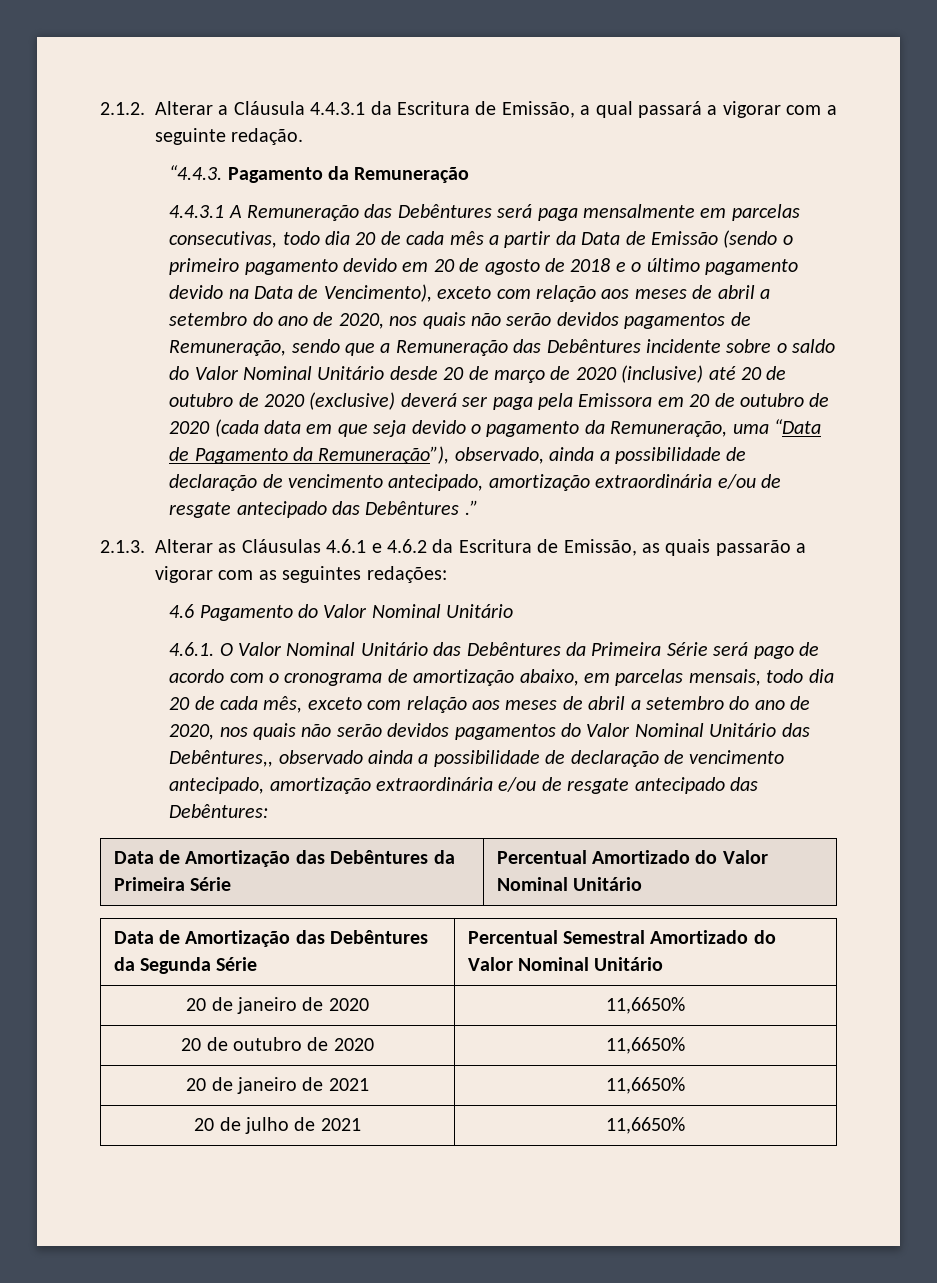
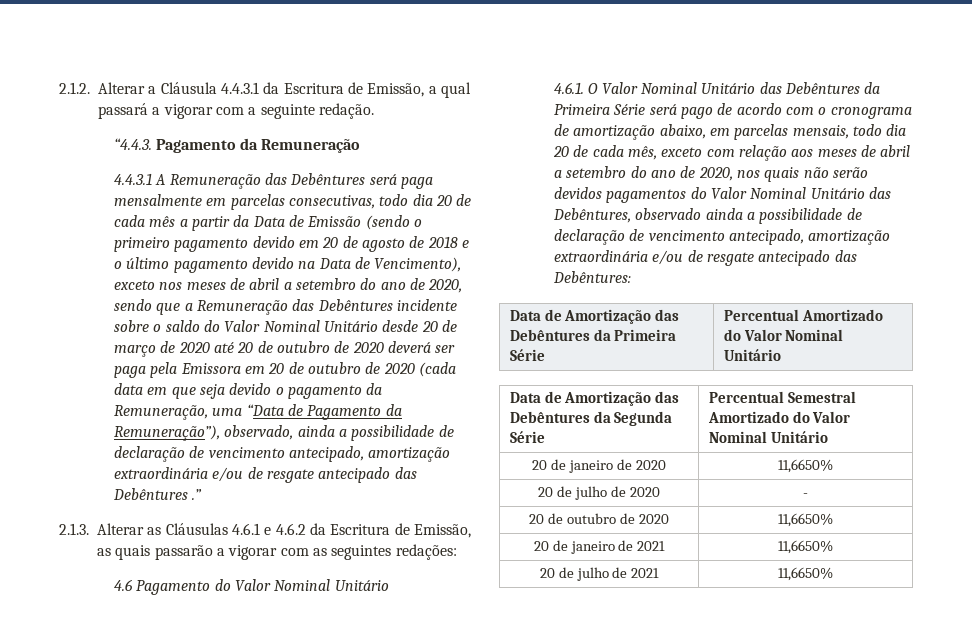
- 4.4.3.1 A Remuneração das Debêntures será paga mensalmente em parcelas consecutivas, todo dia 20 de cada mês a partir da Data de Emissão (sendo o primeiro pagamento devido em 20 de agosto de 2018 e o último pagamento devido na Data de Vencimento), exceto com relação aos meses de abril a setembro do ano de 2020, nos quais não serão devidos pagamentos de Remuneração, sendo que a Remuneração das Debêntures incidente sobre o saldo do Valor Nominal Unitário desde 20 de março de 2020 (inclusive) até 20 de outubro de 2020 (exclusive) deverá ser paga pela Emissora em 20 de outubro de 2020 (cada data em que seja devido o pagamento da Remuneração, uma “Data de Pagamento da Remuneração”), observado, ainda a possibilidade de declaração de vencimento antecipado, amortização extraordinária e/ou de resgate antecipado das Debêntures .”
+ 4.4.3.1 A Remuneração das Debêntures será paga mensalmente em parcelas consecutivas, todo dia 20 de cada mês a partir da Data de Emissão (sendo o primeiro pagamento devido em 20 de agosto de 2018 e o último pagamento devido na Data de Vencimento), exceto nos meses de abril a setembro do ano de 2020, sendo que a Remuneração das Debêntures incidente sobre o saldo do Valor Nominal Unitário desde 20 de março de 2020 até 20 de outubro de 2020 deverá ser paga pela Emissora em 20 de outubro de 2020 (cada data em que seja devido o pagamento da Remuneração, uma “Data de Pagamento da Remuneração”), observado, ainda a possibilidade de declaração de vencimento antecipado, amortização extraordinária e/ou de resgate antecipado das Debêntures .”
- 4.6.1. O Valor Nominal Unitário das Debêntures da Primeira Série será pago de acordo com o cronograma de amortização abaixo, em parcelas mensais, todo dia 20 de cada mês, exceto com relação aos meses de abril a setembro do ano de 2020, nos quais não serão devidos pagamentos do Valor Nominal Unitário das Debêntures,, observado ainda a possibilidade de declaração de vencimento antecipado, amortização extraordinária e/ou de resgate antecipado das Debêntures:
+ 4.6.1. O Valor Nominal Unitário das Debêntures da Primeira Série será pago de acordo com o cronograma de amortização abaixo, em parcelas mensais, todo dia 20 de cada mês, exceto com relação aos meses de abril a setembro do ano de 2020, nos quais não serão devidos pagamentos do Valor Nominal Unitário das Debêntures, observado ainda a possibilidade de declaração de vencimento antecipado, amortização extraordinária e/ou de resgate antecipado das Debêntures:
+ 20 de julho de 2020 | -

